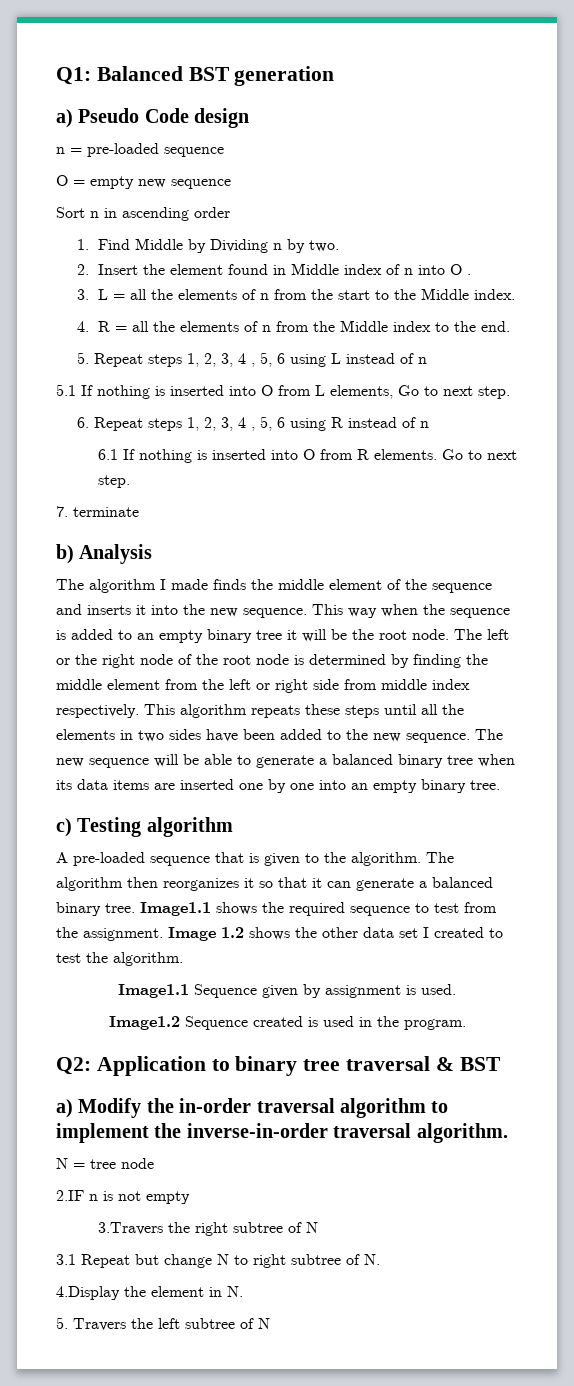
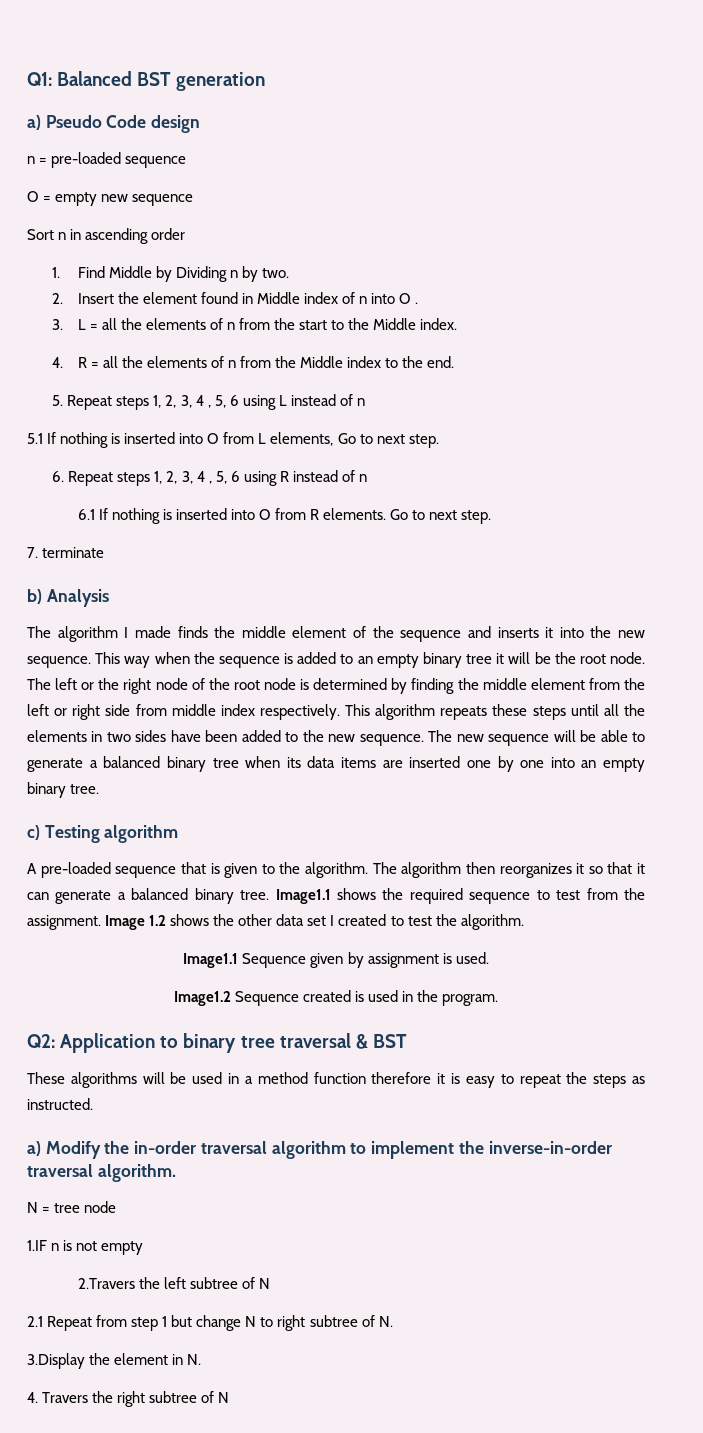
+ These algorithms will be used in a method function therefore it is easy to repeat the steps as instructed.
- 2.IF n is not empty
+ 1.IF n is not empty
- 3.Travers the right subtree of N
+ 2.Travers the left subtree of N
- 3.1 Repeat but change N to right subtree of N.
+ 2.1 Repeat from step 1 but change N to right subtree of N.
- 4.Display the element in N.
+ 3.Display the element in N.
- 5. Travers the left subtree of N
+ 4. Travers the right subtree of N

